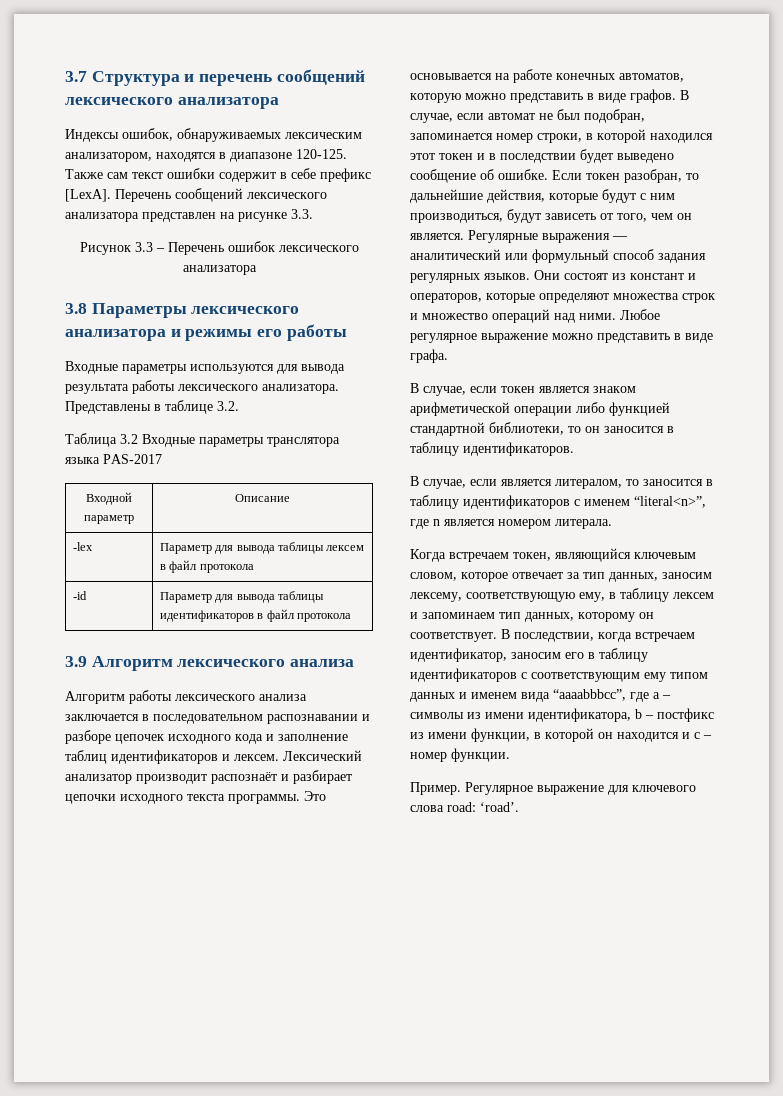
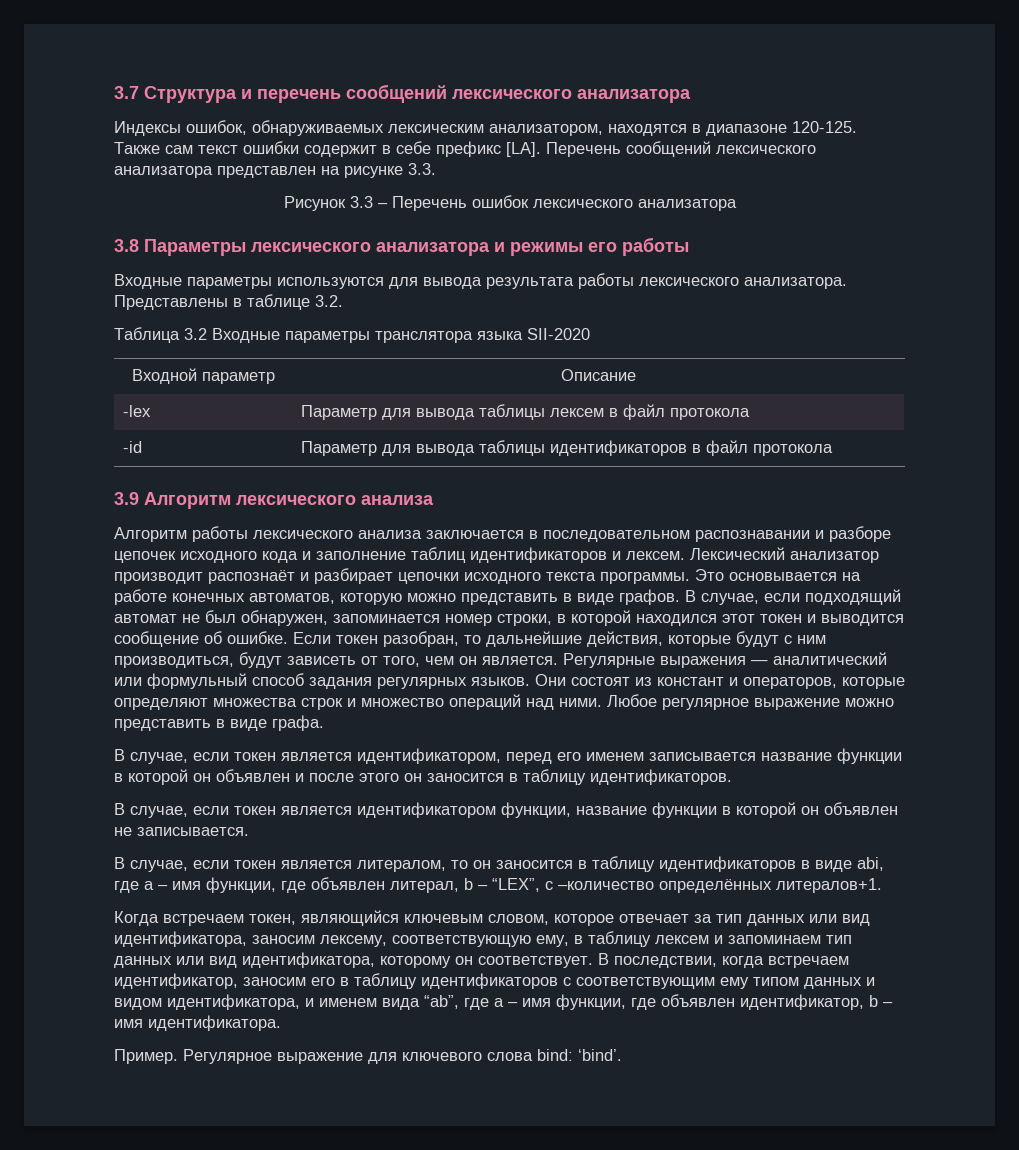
- Также сам текст ошибки содержит в себе префикс [LexA]. Перечень сообщений лексического анализатора представлен на рисунке 3.3.
+ Также сам текст ошибки содержит в себе префикс [LA]. Перечень сообщений лексического анализатора представлен на рисунке 3.3.
- Таблица 3.2 Входные параметры транслятора языка PAS-2017
+ Таблица 3.2 Входные параметры транслятора языка SII-2020
- В случае, если автомат не был подобран, запоминается номер строки, в которой находился этот токен и в последствии будет выведено сообщение об ошибке.
+ В случае, если подходящий автомат не был обнаружен, запоминается номер строки, в которой находился этот токен и выводится сообщение об ошибке.
- В случае, если токен является знаком арифметической операции либо функцией стандартной библиотеки, то он заносится в таблицу идентификаторов.
+ В случае, если токен является идентификатором, перед его именем записывается название функции в которой он объявлен и после этого он заносится в таблицу идентификаторов.
- В случае, если является литералом, то заносится в таблицу идентификаторов с именем “literal<n>”, где n является номером литерала.
+ В случае, если токен является идентификатором функции, название функции в которой он объявлен не записывается.
+ В случае, если токен является литералом, то он заносится в таблицу идентификаторов в виде abi, где a – имя функции, где объявлен литерал, b – “LEX”, c –количество определённых литералов+1.
- Когда встречаем токен, являющийся ключевым словом, которое отвечает за тип данных, заносим лексему, соответствующую ему, в таблицу лексем и запоминаем тип данных, которому он соответствует.
+ Когда встречаем токен, являющийся ключевым словом, которое отвечает за тип данных или вид идентификатора, заносим лексему, соответствующую ему, в таблицу лексем и запоминаем тип данных или вид идентификатора, которому он соответствует.
- В последствии, когда встречаем идентификатор, заносим его в таблицу идентификаторов с соответствующим ему типом данных и именем вида “aaaabbbcc”, где a – символы из имени идентификатора, b – постфикс из имени функции, в которой он находится и c – номер функции.
+ В последствии, когда встречаем идентификатор, заносим его в таблицу идентификаторов с соответствующим ему типом данных и видом идентификатора, и именем вида “ab”, где a – имя функции, где объявлен идентификатор, b – имя идентификатора.
- Регулярное выражение для ключевого слова road: ‘road’.
+ Регулярное выражение для ключевого слова bind: ‘bind’.

